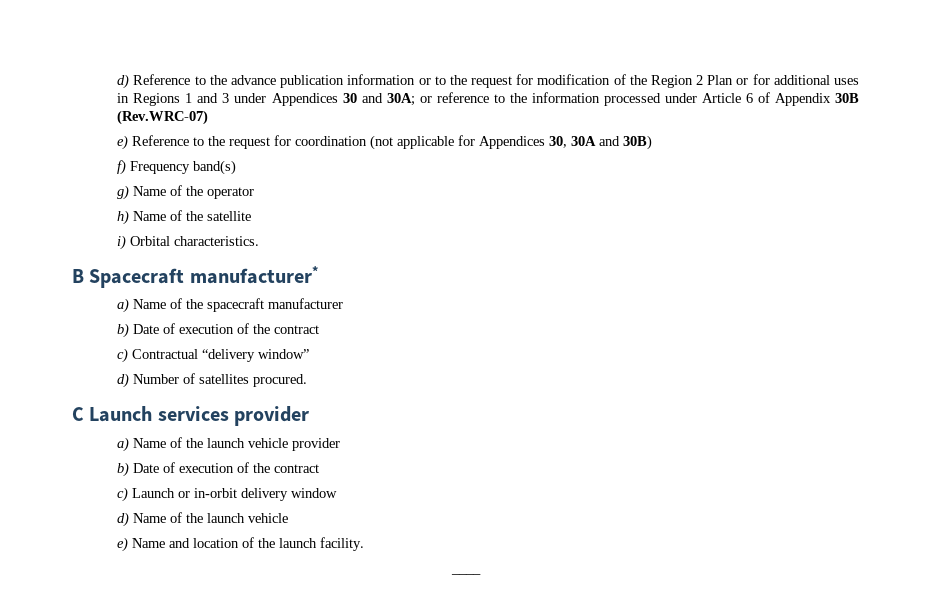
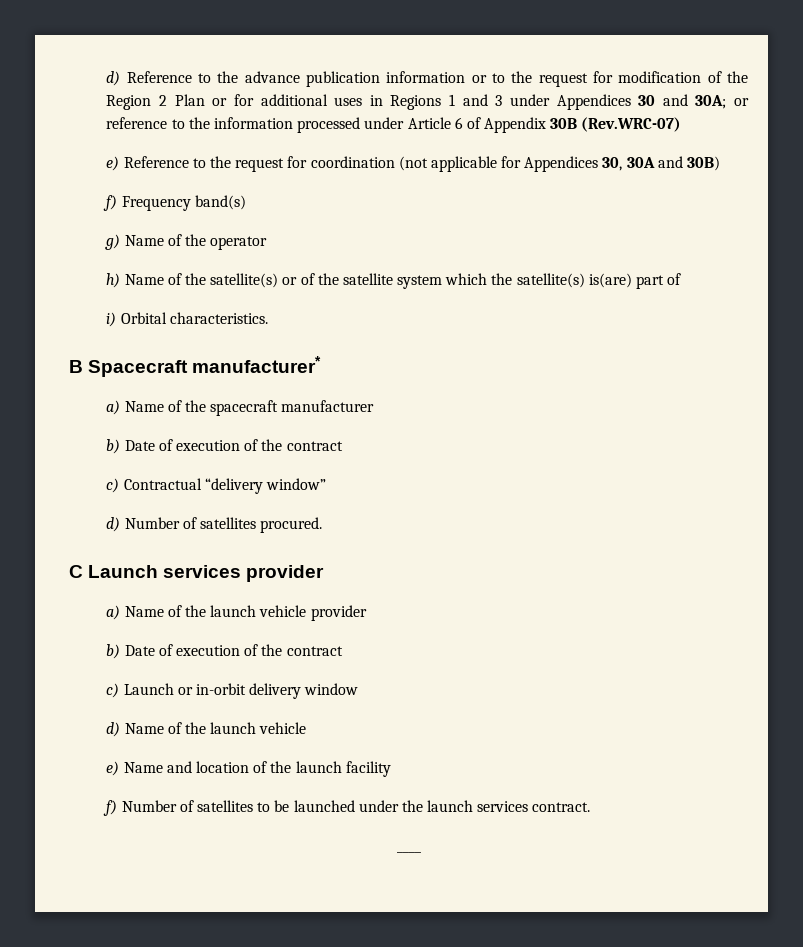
- h) Name of the satellite
+ h) Name of the satellite(s) or of the satellite system which the satellite(s) is(are) part of
- e) Name and location of the launch facility.
+ e) Name and location of the launch facility
+ f) Number of satellites to be launched under the launch services contract.

